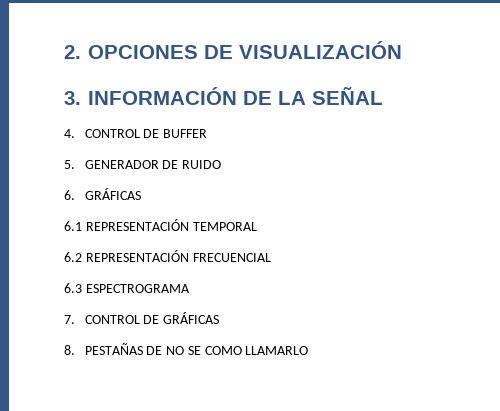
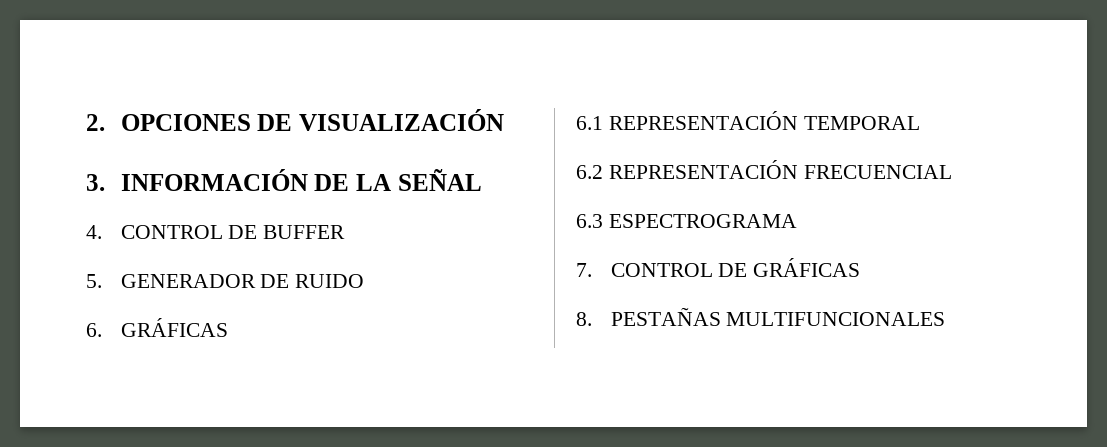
- 8. PESTAÑAS DE NO SE COMO LLAMARLO
+ 8. PESTAÑAS MULTIFUNCIONALES

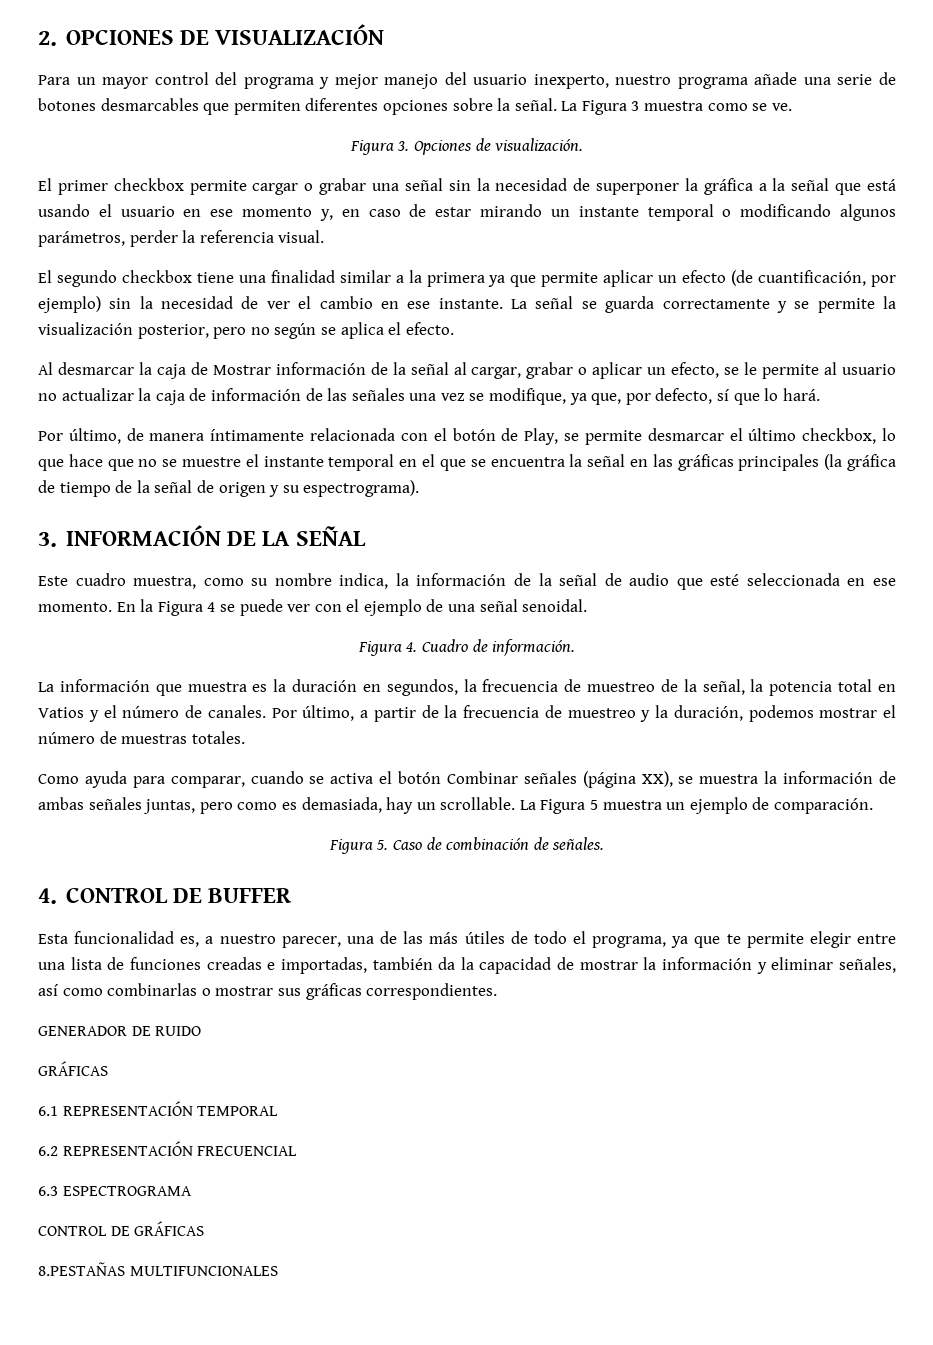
+ Para un mayor control del programa y mejor manejo del usuario inexperto, nuestro programa añade una serie de botones desmarcables que permiten diferentes opciones sobre la señal. La Figura 3 muestra como se ve.
+ Figura 3. Opciones de visualización.
+ El primer checkbox permite cargar o grabar una señal sin la necesidad de superponer la gráfica a la señal que está usando el usuario en ese momento y, en caso de estar mirando un instante temporal o modificando algunos parámetros, perder la referencia visual.
+ El segundo checkbox tiene una finalidad similar a la primera ya que permite aplicar un efecto (de cuantificación, por ejemplo) sin la necesidad de ver el cambio en ese instante. La señal se guarda correctamente y se permite la visualización posterior, pero no según se aplica el efecto.
+ Al desmarcar la caja de Mostrar información de la señal al cargar, grabar o aplicar un efecto, se le permite al usuario no actualizar la caja de información de las señales una vez se modifique, ya que, por defecto, sí que lo hará.
+ Por último, de manera íntimamente relacionada con el botón de Play, se permite desmarcar el último checkbox, lo que hace que no se muestre el instante temporal en el que se encuentra la señal en las gráficas principales (la gráfica de tiempo de la señal de origen y su espectrograma).
+ Este cuadro muestra, como su nombre indica, la información de la señal de audio que esté seleccionada en ese momento. En la Figura 4 se puede ver con el ejemplo de una señal senoidal.
+ Figura 4. Cuadro de información.
+ La información que muestra es la duración en segundos, la frecuencia de muestreo de la señal, la potencia total en Vatios y el número de canales. Por último, a partir de la frecuencia de muestreo y la duración, podemos mostrar el número de muestras totales.
+ Como ayuda para comparar, cuando se activa el botón Combinar señales (página XX), se muestra la información de ambas señales juntas, pero como es demasiada, hay un scrollable. La Figura 5 muestra un ejemplo de comparación.
+ Figura 5. Caso de combinación de señales.
  4. CONTROL DE BUFFER
- 5. GENERADOR DE RUIDO
- 6. GRÁFICAS
+ Esta funcionalidad es, a nuestro parecer, una de las más útiles de todo el programa, ya que te permite elegir entre una lista de funciones creadas e importadas, también da la capacidad de mostrar la información y eliminar señales, así como combinarlas o mostrar sus gráficas correspondientes.
+ GENERADOR DE RUIDO
+ GRÁFICAS
- 7. CONTROL DE GRÁFICAS
+ CONTROL DE GRÁFICAS
- 8. PESTAÑAS MULTIFUNCIONALES
+ 8.PESTAÑAS MULTIFUNCIONALES

